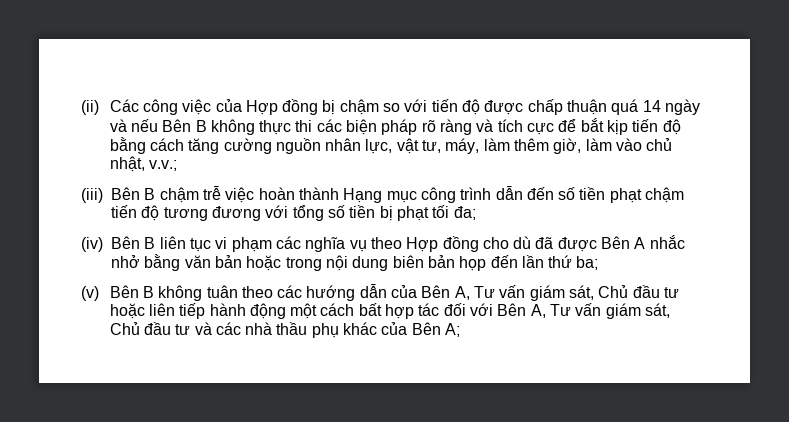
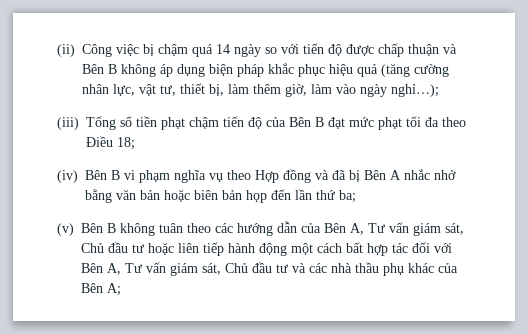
- (ii) Các công việc của Hợp đồng bị chậm so với tiến độ được chấp thuận quá 14 ngày và nếu Bên B không thực thi các biện pháp rõ ràng và tích cực để bắt kịp tiến độ bằng cách tăng cường nguồn nhân lực, vật tư, máy, làm thêm giờ, làm vào chủ nhật, v.v.;
- (iii) Bên B chậm trễ việc hoàn thành Hạng mục công trình dẫn đến số tiền phạt chậm tiến độ tương đương với tổng số tiền bị phạt tối đa;
+ (ii) Công việc bị chậm quá 14 ngày so với tiến độ được chấp thuận và Bên B không áp dụng biện pháp khắc phục hiệu quả (tăng cường nhân lực, vật tư, thiết bị, làm thêm giờ, làm vào ngày nghỉ…);
+ (iii) Tổng số tiền phạt chậm tiến độ của Bên B đạt mức phạt tối đa theo Điều 18;
- (iv) Bên B liên tục vi phạm các nghĩa vụ theo Hợp đồng cho dù đã được Bên A nhắc nhở bằng văn bản hoặc trong nội dung biên bản họp đến lần thứ ba;
+ (iv) Bên B vi phạm nghĩa vụ theo Hợp đồng và đã bị Bên A nhắc nhở bằng văn bản hoặc biên bản họp đến lần thứ ba;

